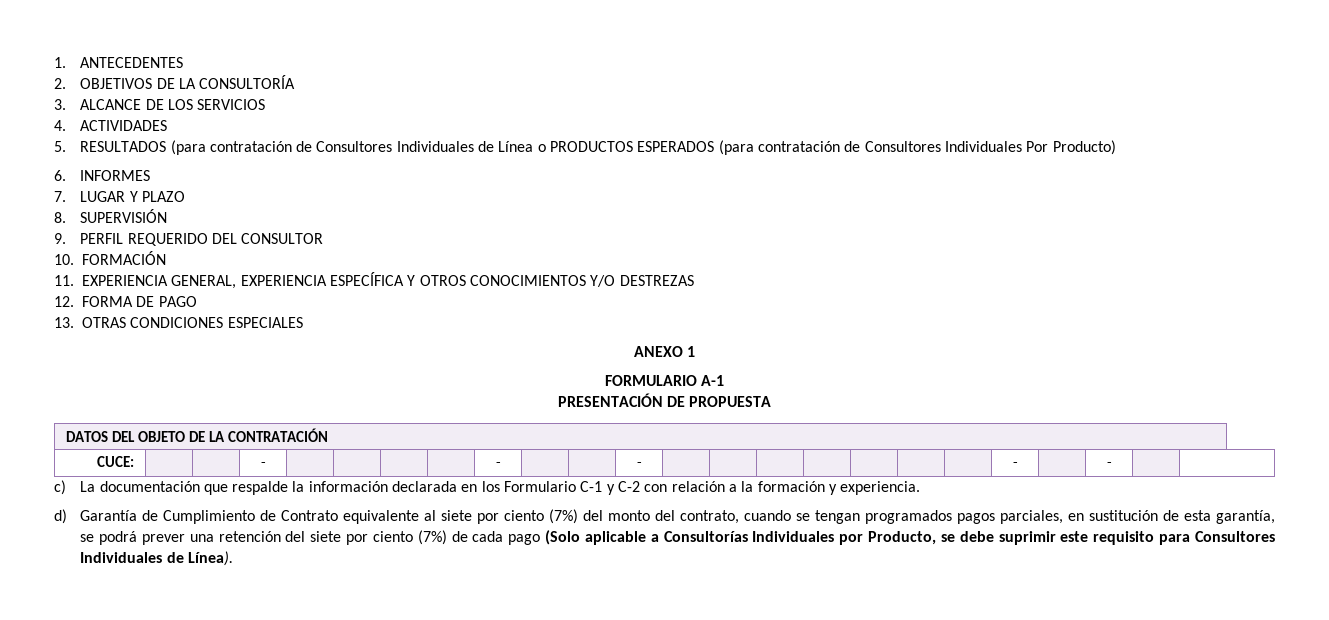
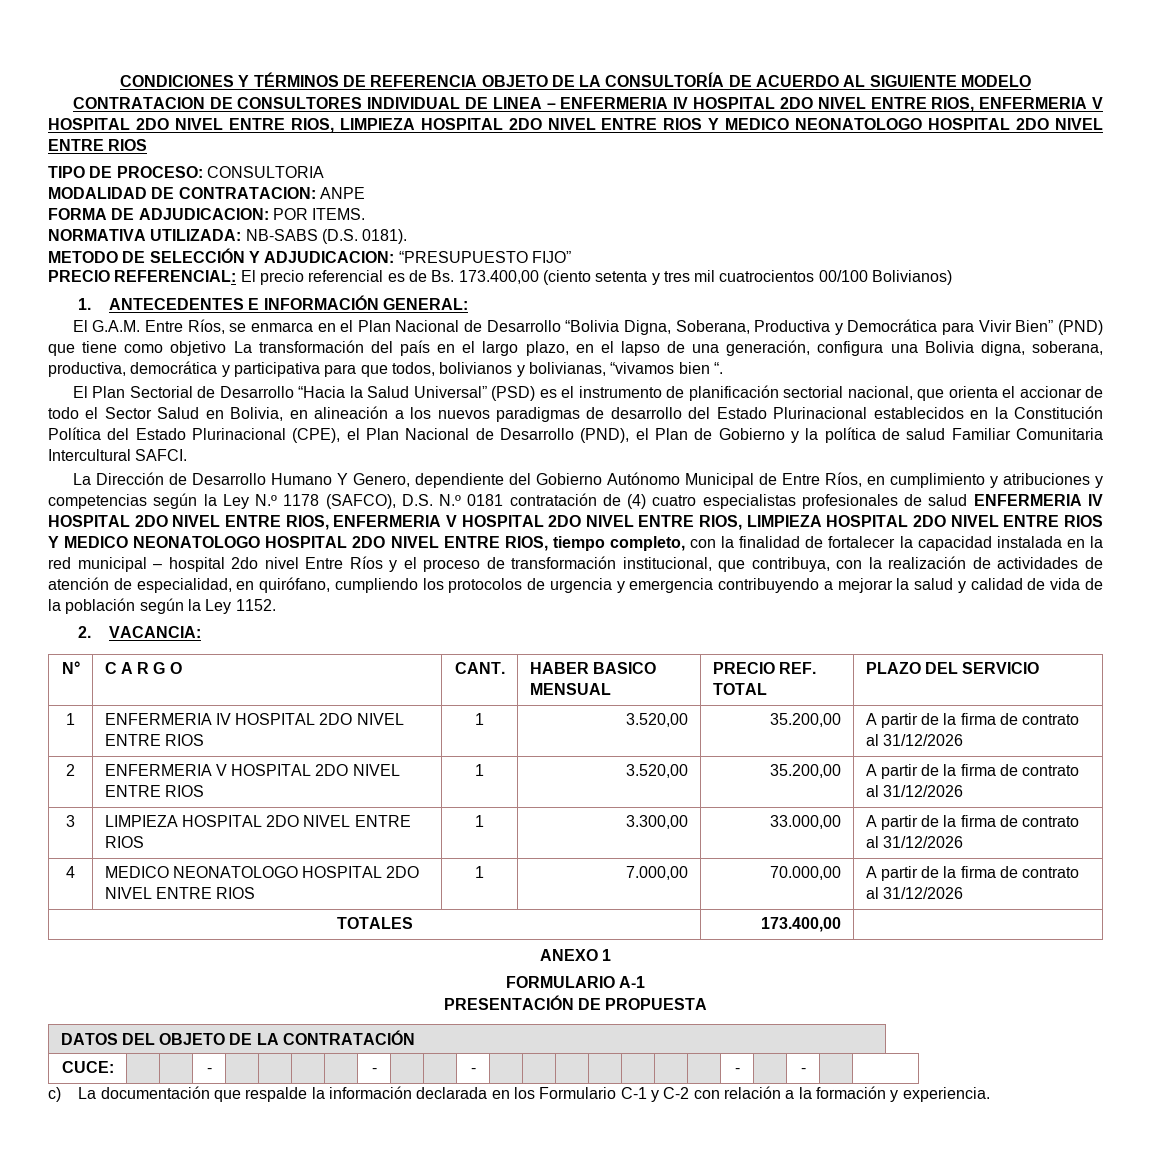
- 1. ANTECEDENTES
- 2. OBJETIVOS DE LA CONSULTORÍA
- 3. ALCANCE DE LOS SERVICIOS
- 4. ACTIVIDADES
- 5. RESULTADOS (para contratación de Consultores Individuales de Línea o PRODUCTOS ESPERADOS (para contratación de Consultores Individuales Por Producto)
- 6. INFORMES
- 7. LUGAR Y PLAZO
- 8. SUPERVISIÓN
- 9. PERFIL REQUERIDO DEL CONSULTOR
- 10. FORMACIÓN
- 11. EXPERIENCIA GENERAL, EXPERIENCIA ESPECÍFICA Y OTROS CONOCIMIENTOS Y/O DESTREZAS
- 12. FORMA DE PAGO
- 13. OTRAS CONDICIONES ESPECIALES
+ CONDICIONES Y TÉRMINOS DE REFERENCIA OBJETO DE LA CONSULTORÍA DE ACUERDO AL SIGUIENTE MODELO
+ CONTRATACION DE CONSULTORES INDIVIDUAL DE LINEA – ENFERMERIA IV HOSPITAL 2DO NIVEL ENTRE RIOS, ENFERMERIA V HOSPITAL 2DO NIVEL ENTRE RIOS, LIMPIEZA HOSPITAL 2DO NIVEL ENTRE RIOS Y MEDICO NEONATOLOGO HOSPITAL 2DO NIVEL ENTRE RIOS
+ TIPO DE PROCESO: CONSULTORIA
+ MODALIDAD DE CONTRATACION: ANPE
+ FORMA DE ADJUDICACION: POR ITEMS.
+ NORMATIVA UTILIZADA: NB-SABS (D.S. 0181).
+ METODO DE SELECCIÓN Y ADJUDICACION: “PRESUPUESTO FIJO”
+ PRECIO REFERENCIAL: El precio referencial es de Bs. 173.400,00 (ciento setenta y tres mil cuatrocientos 00/100 Bolivianos)
+ 1. ANTECEDENTES E INFORMACIÓN GENERAL:
+ El G.A.M. Entre Ríos, se enmarca en el Plan Nacional de Desarrollo “Bolivia Digna, Soberana, Productiva y Democrática para Vivir Bien” (PND) que tiene como objetivo La transformación del país en el largo plazo, en el lapso de una generación, configura una Bolivia digna, soberana, productiva, democrática y participativa para que todos, bolivianos y bolivianas, “vivamos bien “.
+ El Plan Sectorial de Desarrollo “Hacia la Salud Universal” (PSD) es el instrumento de planificación sectorial nacional, que orienta el accionar de todo el Sector Salud en Bolivia, en alineación a los nuevos paradigmas de desarrollo del Estado Plurinacional establecidos en la Constitución Política del Estado Plurinacional (CPE), el Plan Nacional de Desarrollo (PND), el Plan de Gobierno y la política de salud Familiar Comunitaria Intercultural SAFCI.
+ La Dirección de Desarrollo Humano Y Genero, dependiente del Gobierno Autónomo Municipal de Entre Ríos, en cumplimiento y atribuciones y competencias según la Ley N.º 1178 (SAFCO), D.S. N.º 0181 contratación de (4) cuatro especialistas profesionales de salud ENFERMERIA IV HOSPITAL 2DO NIVEL ENTRE RIOS, ENFERMERIA V HOSPITAL 2DO NIVEL ENTRE RIOS, LIMPIEZA HOSPITAL 2DO NIVEL ENTRE RIOS Y MEDICO NEONATOLOGO HOSPITAL 2DO NIVEL ENTRE RIOS, tiempo completo, con la finalidad de fortalecer la capacidad instalada en la red municipal – hospital 2do nivel Entre Ríos y el proceso de transformación institucional, que contribuya, con la realización de actividades de atención de especialidad, en quirófano, cumpliendo los protocolos de urgencia y emergencia contribuyendo a mejorar la salud y calidad de vida de la población según la Ley 1152.
+ 2. VACANCIA:
+ N° | C A R G O | CANT. | HABER BASICO MENSUAL | PRECIO REF. TOTAL | PLAZO DEL SERVICIO
+ 1 | ENFERMERIA IV HOSPITAL 2DO NIVEL ENTRE RIOS | 1 | 3.520,00 | 35.200,00 | A partir de la firma de contrato al 31/12/2026
+ 2 | ENFERMERIA V HOSPITAL 2DO NIVEL ENTRE RIOS | 1 | 3.520,00 | 35.200,00 | A partir de la firma de contrato al 31/12/2026
+ 3 | LIMPIEZA HOSPITAL 2DO NIVEL ENTRE RIOS | 1 | 3.300,00 | 33.000,00 | A partir de la firma de contrato al 31/12/2026
+ 4 | MEDICO NEONATOLOGO HOSPITAL 2DO NIVEL ENTRE RIOS | 1 | 7.000,00 | 70.000,00 | A partir de la firma de contrato al 31/12/2026
+ TOTALES | 173.400,00 |
- d) Garantía de Cumplimiento de Contrato equivalente al siete por ciento (7%) del monto del contrato, cuando se tengan programados pagos parciales, en sustitución de esta garantía, se podrá prever una retención del siete por ciento (7%) de cada pago (Solo aplicable a Consultorías Individuales por Producto, se debe suprimir este requisito para Consultores Individuales de Línea).

